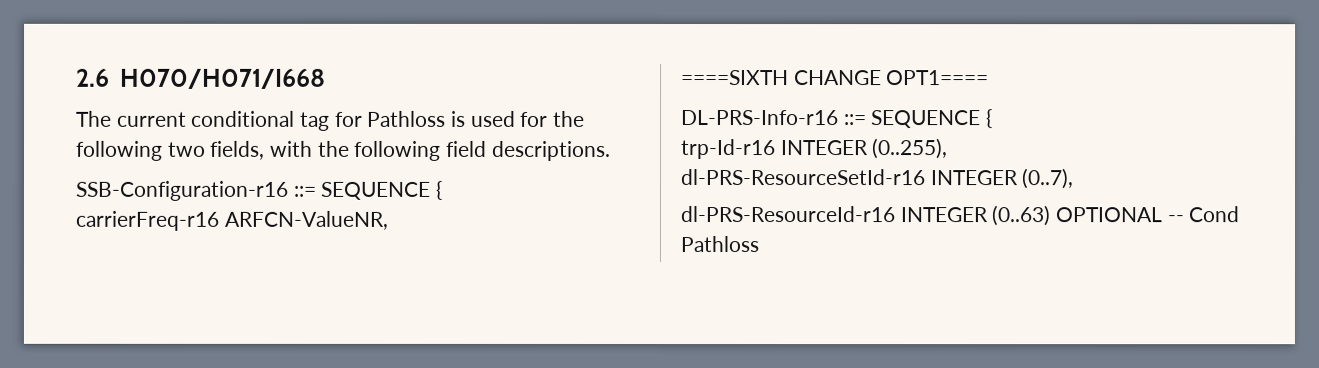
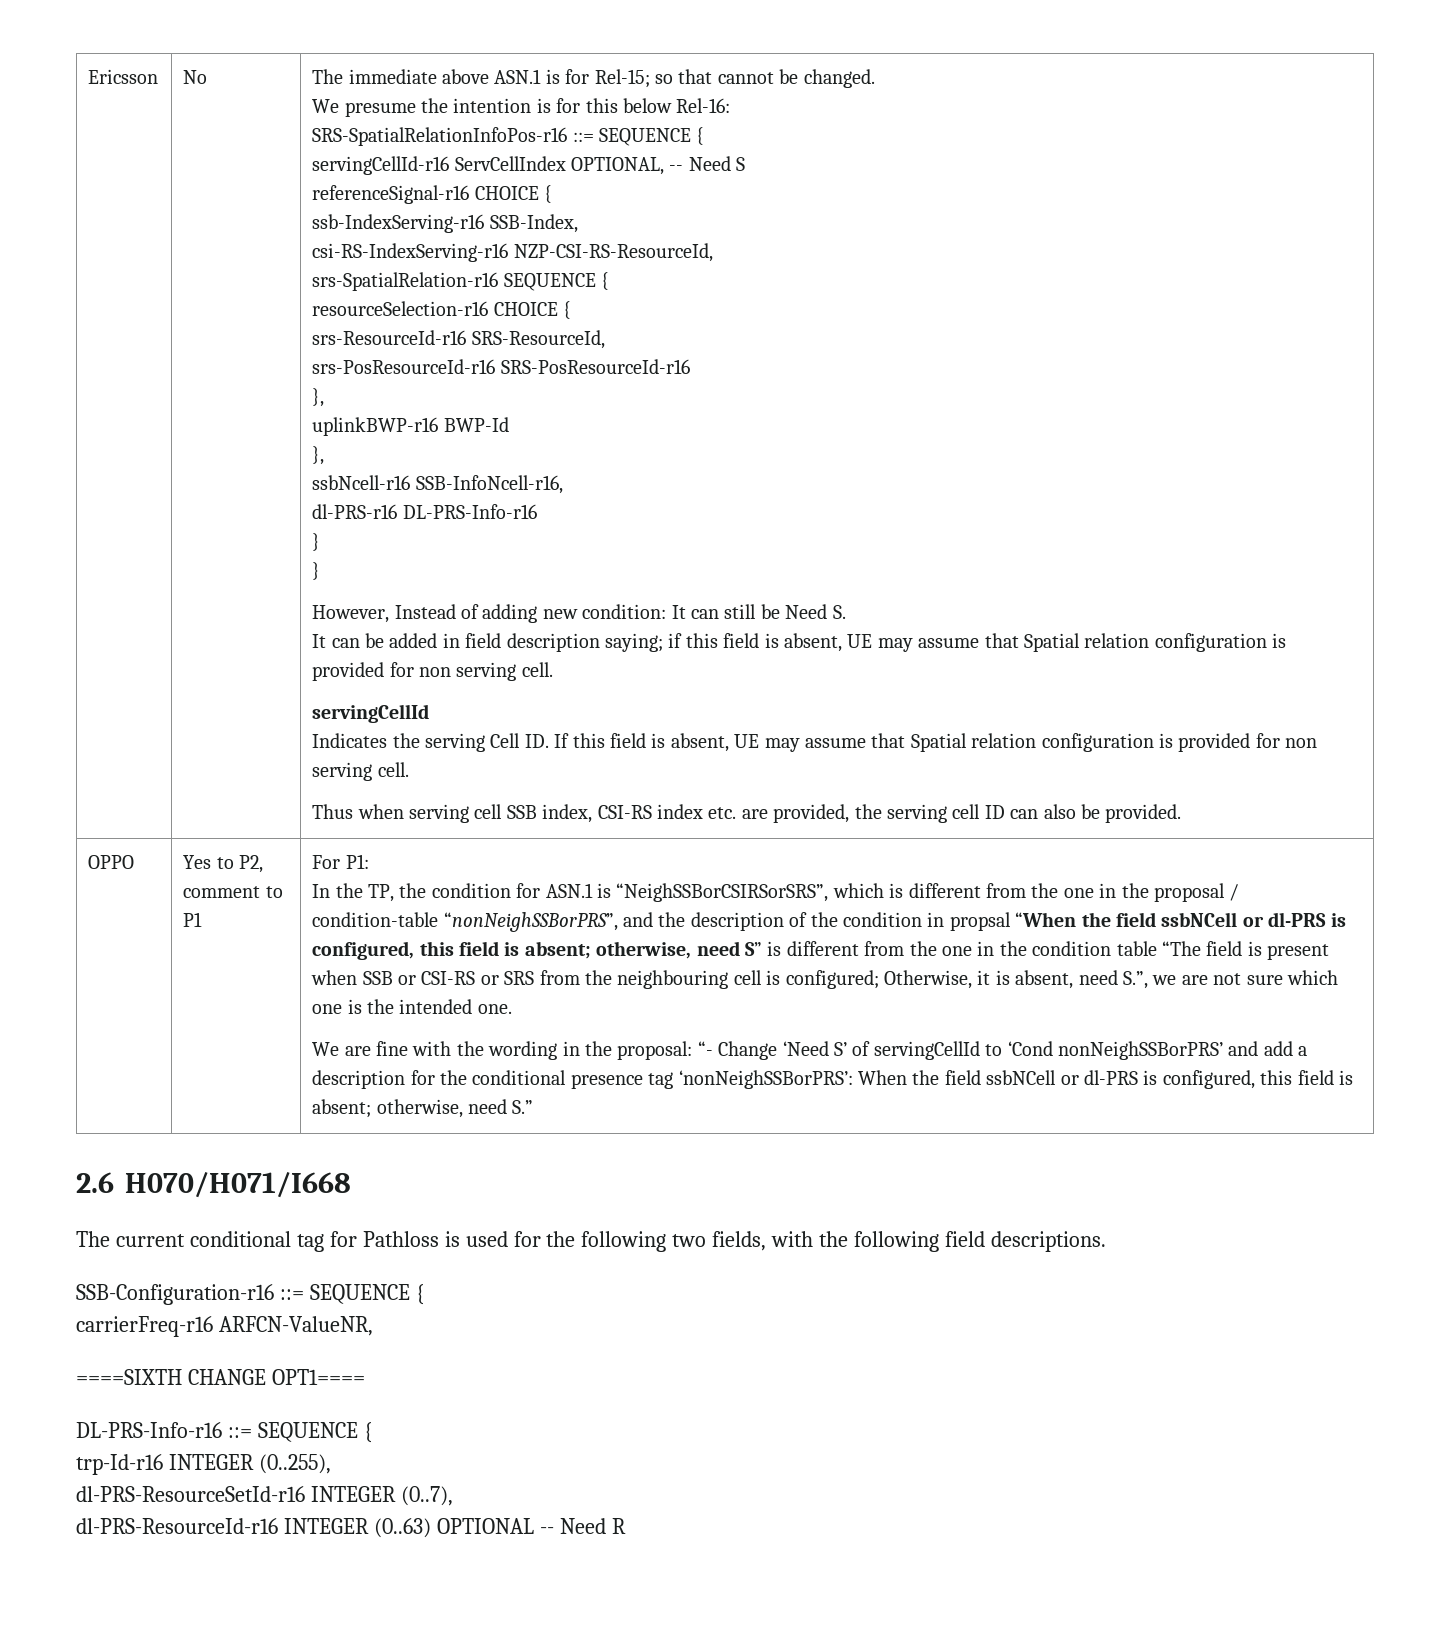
+ Ericsson | No | The immediate above ASN.1 is for Rel-15; so that cannot be changed.
+ We presume the intention is for this below Rel-16:
+ SRS-SpatialRelationInfoPos-r16 ::= SEQUENCE {
+ servingCellId-r16 ServCellIndex OPTIONAL, -- Need S
+ referenceSignal-r16 CHOICE {
+ ssb-IndexServing-r16 SSB-Index,
+ csi-RS-IndexServing-r16 NZP-CSI-RS-ResourceId,
+ srs-SpatialRelation-r16 SEQUENCE {
+ resourceSelection-r16 CHOICE {
+ srs-ResourceId-r16 SRS-ResourceId,
+ srs-PosResourceId-r16 SRS-PosResourceId-r16
+ },
+ uplinkBWP-r16 BWP-Id
+ },
+ ssbNcell-r16 SSB-InfoNcell-r16,
+ dl-PRS-r16 DL-PRS-Info-r16
+ }
+ }
+ However, Instead of adding new condition: It can still be Need S.
+ It can be added in field description saying; if this field is absent, UE may assume that Spatial relation configuration is provided for non serving cell.
+ servingCellId
+ Indicates the serving Cell ID. If this field is absent, UE may assume that Spatial relation configuration is provided for non serving cell.
+ Thus when serving cell SSB index, CSI-RS index etc. are provided, the serving cell ID can also be provided.
+ OPPO | Yes to P2, comment to P1 | For P1:
+ In the TP, the condition for ASN.1 is “NeighSSBorCSIRSorSRS”, which is different from the one in the proposal / condition-table “nonNeighSSBorPRS”, and the description of the condition in propsal “When the field ssbNCell or dl-PRS is configured, this field is absent; otherwise, need S” is different from the one in the condition table “The field is present when SSB or CSI-RS or SRS from the neighbouring cell is configured; Otherwise, it is absent, need S.”, we are not sure which one is the intended one.
+ We are fine with the wording in the proposal: “- Change ‘Need S’ of servingCellId to ‘Cond nonNeighSSBorPRS’ and add a description for the conditional presence tag ‘nonNeighSSBorPRS’: When the field ssbNCell or dl-PRS is configured, this field is absent; otherwise, need S.”
- dl-PRS-ResourceId-r16 INTEGER (0..63) OPTIONAL -- Cond Pathloss
+ dl-PRS-ResourceId-r16 INTEGER (0..63) OPTIONAL -- Need R

